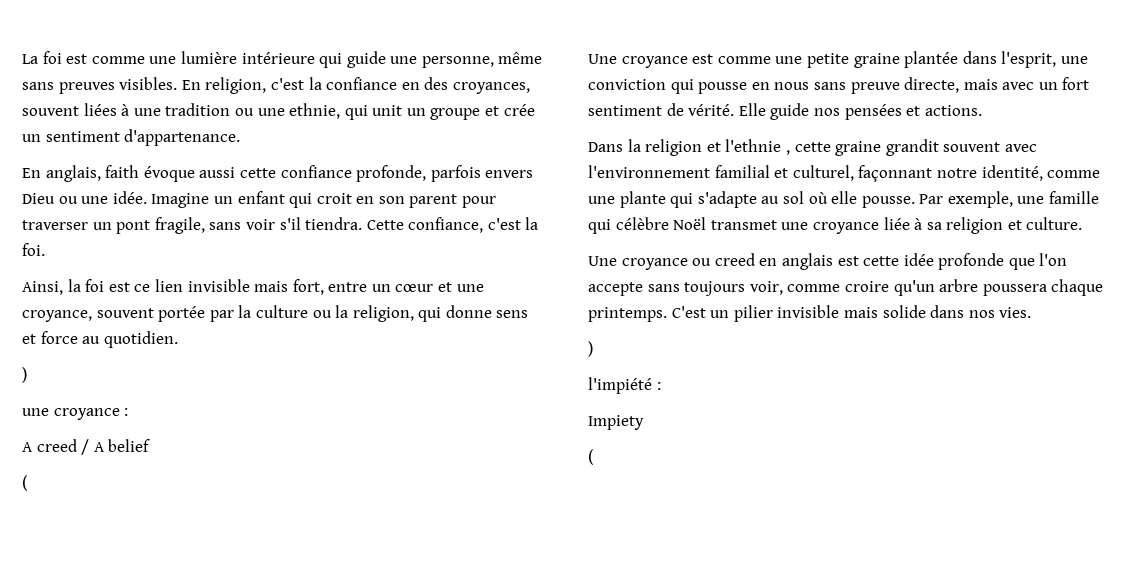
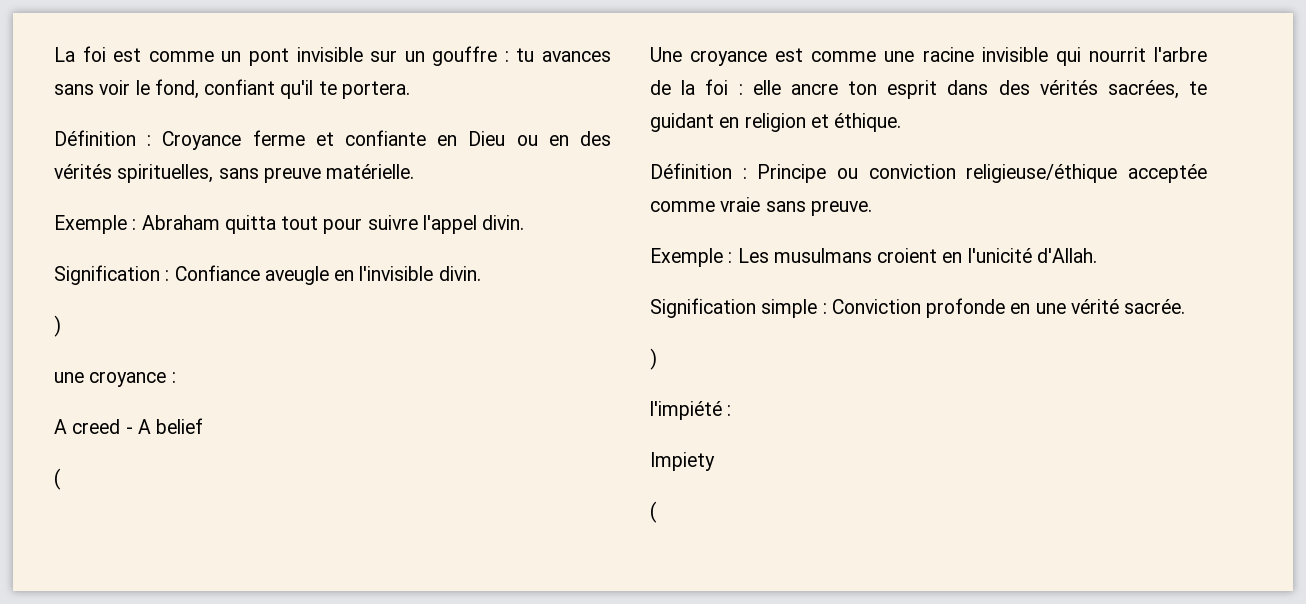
- La foi est comme une lumière intérieure qui guide une personne, même sans preuves visibles. En religion, c'est la confiance en des croyances, souvent liées à une tradition ou une ethnie, qui unit un groupe et crée un sentiment d'appartenance.
- En anglais, faith évoque aussi cette confiance profonde, parfois envers Dieu ou une idée. Imagine un enfant qui croit en son parent pour traverser un pont fragile, sans voir s'il tiendra. Cette confiance, c'est la foi.
- Ainsi, la foi est ce lien invisible mais fort, entre un cœur et une croyance, souvent portée par la culture ou la religion, qui donne sens et force au quotidien.
+ La foi est comme un pont invisible sur un gouffre : tu avances sans voir le fond, confiant qu'il te portera.
+ Définition : Croyance ferme et confiante en Dieu ou en des vérités spirituelles, sans preuve matérielle.
+ Exemple : Abraham quitta tout pour suivre l'appel divin.
+ Signification : Confiance aveugle en l'invisible divin.
- A creed / A belief
+ A creed - A belief
- Une croyance est comme une petite graine plantée dans l'esprit, une conviction qui pousse en nous sans preuve directe, mais avec un fort sentiment de vérité. Elle guide nos pensées et actions.
- Dans la religion et l'ethnie , cette graine grandit souvent avec l'environnement familial et culturel, façonnant notre identité, comme une plante qui s'adapte au sol où elle pousse. Par exemple, une famille qui célèbre Noël transmet une croyance liée à sa religion et culture.
- Une croyance ou creed en anglais est cette idée profonde que l'on accepte sans toujours voir, comme croire qu'un arbre poussera chaque printemps. C'est un pilier invisible mais solide dans nos vies.
+ Une croyance est comme une racine invisible qui nourrit l'arbre de la foi : elle ancre ton esprit dans des vérités sacrées, te guidant en religion et éthique.
+ Définition : Principe ou conviction religieuse/éthique acceptée comme vraie sans preuve.
+ Exemple : Les musulmans croient en l'unicité d'Allah.
+ Signification simple : Conviction profonde en une vérité sacrée.

